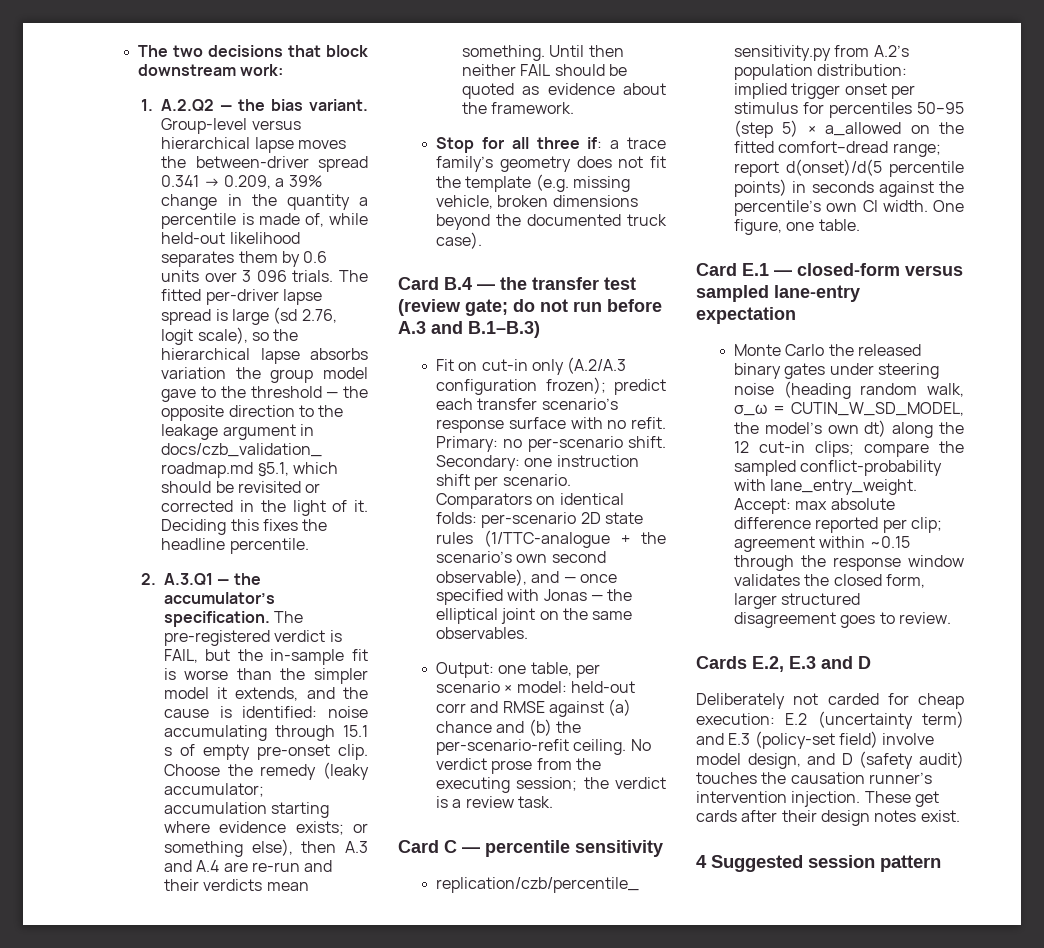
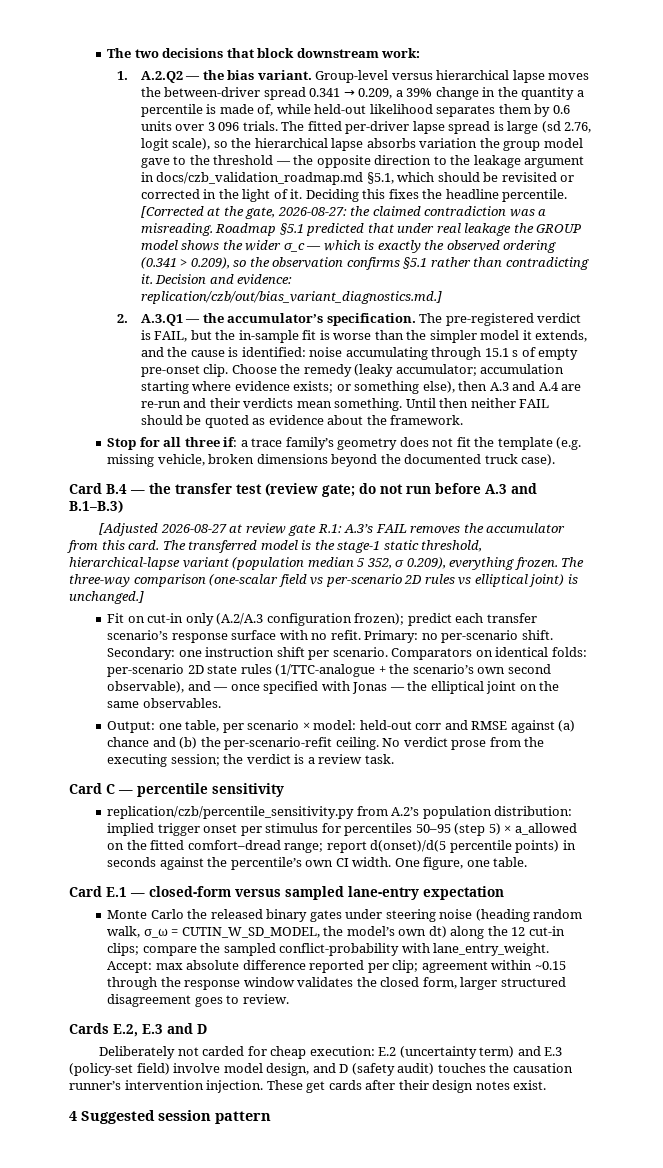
+ [Corrected at the gate, 2026-08-27: the claimed contradiction was a misreading. Roadmap §5.1 predicted that under real leakage the GROUP model shows the wider σ_c — which is exactly the observed ordering (0.341 > 0.209), so the observation confirms §5.1 rather than contradicting it. Decision and evidence: replication/czb/out/bias_variant_diagnostics.md.]
+ [Adjusted 2026-08-27 at review gate R.1: A.3’s FAIL removes the accumulator from this card. The transferred model is the stage-1 static threshold, hierarchical-lapse variant (population median 5 352, σ 0.209), everything frozen. The three-way comparison (one-scalar field vs per-scenario 2D rules vs elliptical joint) is unchanged.]

